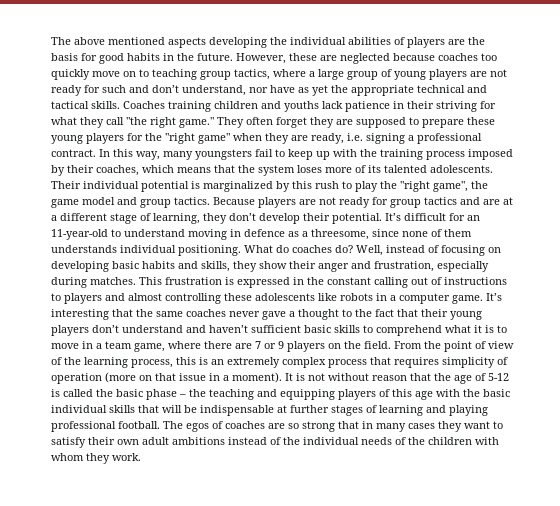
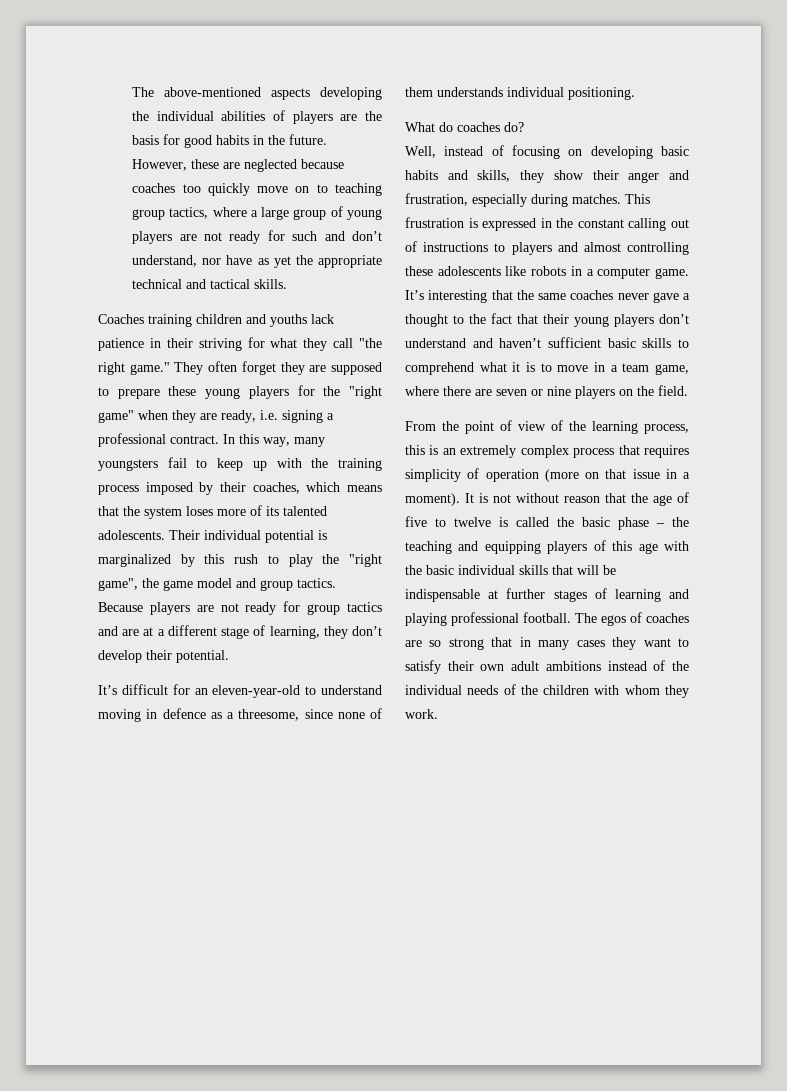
- The above mentioned aspects developing the individual abilities of players are the basis for good habits in the future.
+ The above-mentioned aspects developing the individual abilities of players are the basis for good habits in the future.
- However, these are neglected because coaches too quickly move on to teaching group tactics, where a large group of young players are not ready for such and don’t understand, nor have as yet the appropriate technical and tactical skills. Coaches training children and youths lack patience in their striving for what they call "the right game."
+ However, these are neglected because coaches too quickly move on to teaching group tactics, where a large group of young players are not ready for such and don’t understand, nor have as yet the appropriate technical and tactical skills.
+ Coaches training children and youths lack patience in their striving for what they call "the right game."
- Because players are not ready for group tactics and are at a different stage of learning, they don’t develop their potential. It’s difficult for an 11-year-old to understand moving in defence as a threesome, since none of them understands individual positioning. What do coaches do? Well, instead of focusing on developing basic habits and skills, they show their anger and frustration, especially during matches.
+ Because players are not ready for group tactics and are at a different stage of learning, they don’t develop their potential.
+ It’s difficult for an eleven-year-old to understand moving in defence as a threesome, since none of them understands individual positioning.
+ What do coaches do?
+ Well, instead of focusing on developing basic habits and skills, they show their anger and frustration, especially during matches.
- It’s interesting that the same coaches never gave a thought to the fact that their young players don’t understand and haven’t sufficient basic skills to comprehend what it is to move in a team game, where there are 7 or 9 players on the field. From the point of view of the learning process, this is an extremely complex process that requires simplicity of operation (more on that issue in a moment).
+ It’s interesting that the same coaches never gave a thought to the fact that their young players don’t understand and haven’t sufficient basic skills to comprehend what it is to move in a team game, where there are seven or nine players on the field.
+ From the point of view of the learning process, this is an extremely complex process that requires simplicity of operation (more on that issue in a moment).
- It is not without reason that the age of 5-12 is called the basic phase – the teaching and equipping players of this age with the basic individual skills that will be indispensable at further stages of learning and playing professional football.
+ It is not without reason that the age of five to twelve is called the basic phase – the teaching and equipping players of this age with the basic individual skills that will be indispensable at further stages of learning and playing professional football.

